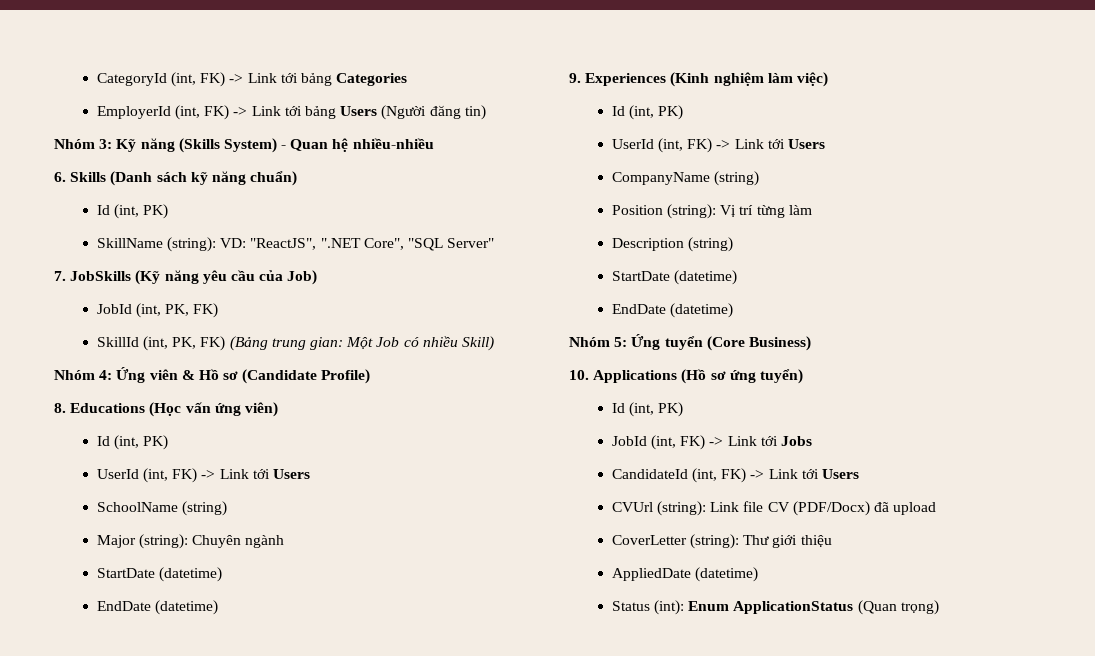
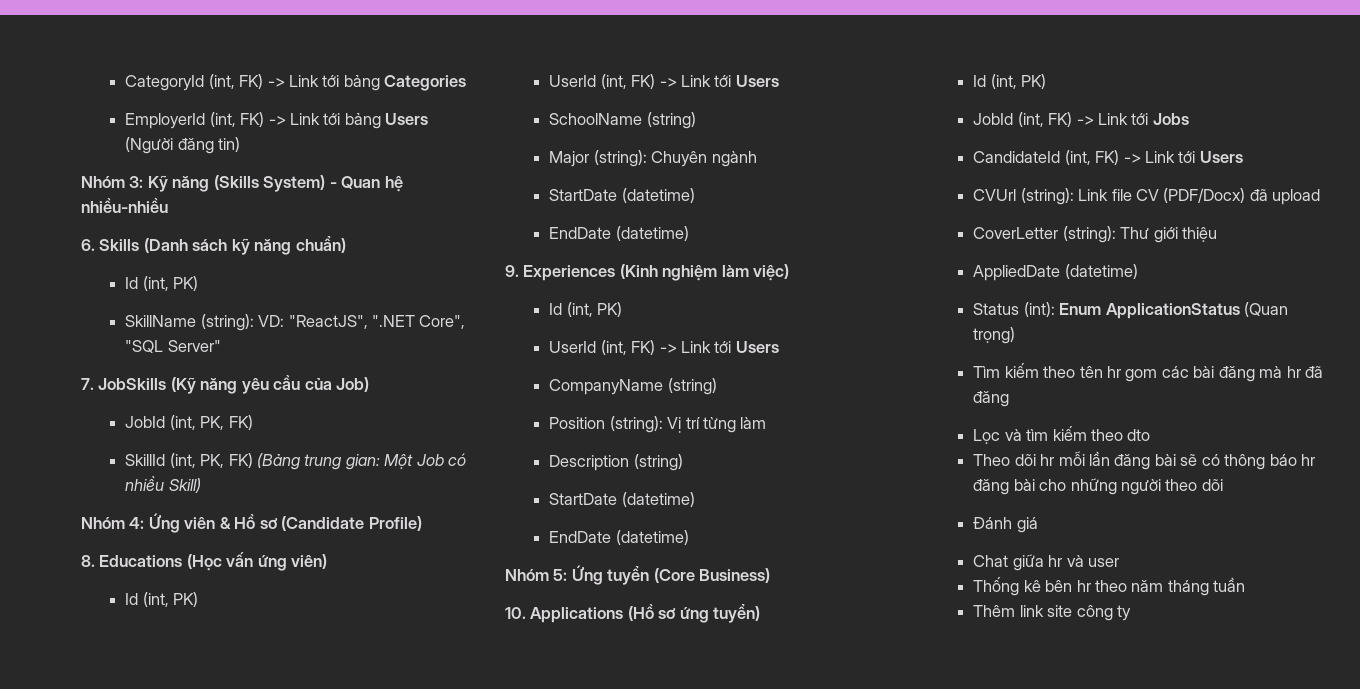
+ Tìm kiếm theo tên hr gom các bài đăng mà hr đã đăng
+ Lọc và tìm kiếm theo dto
+ Theo dõi hr mỗi lần đăng bài sẽ có thông báo hr đăng bài cho những người theo dõi
+ Đánh giá
+ Chat giữa hr và user
+ Thống kê bên hr theo năm tháng tuần
+ Thêm link site công ty

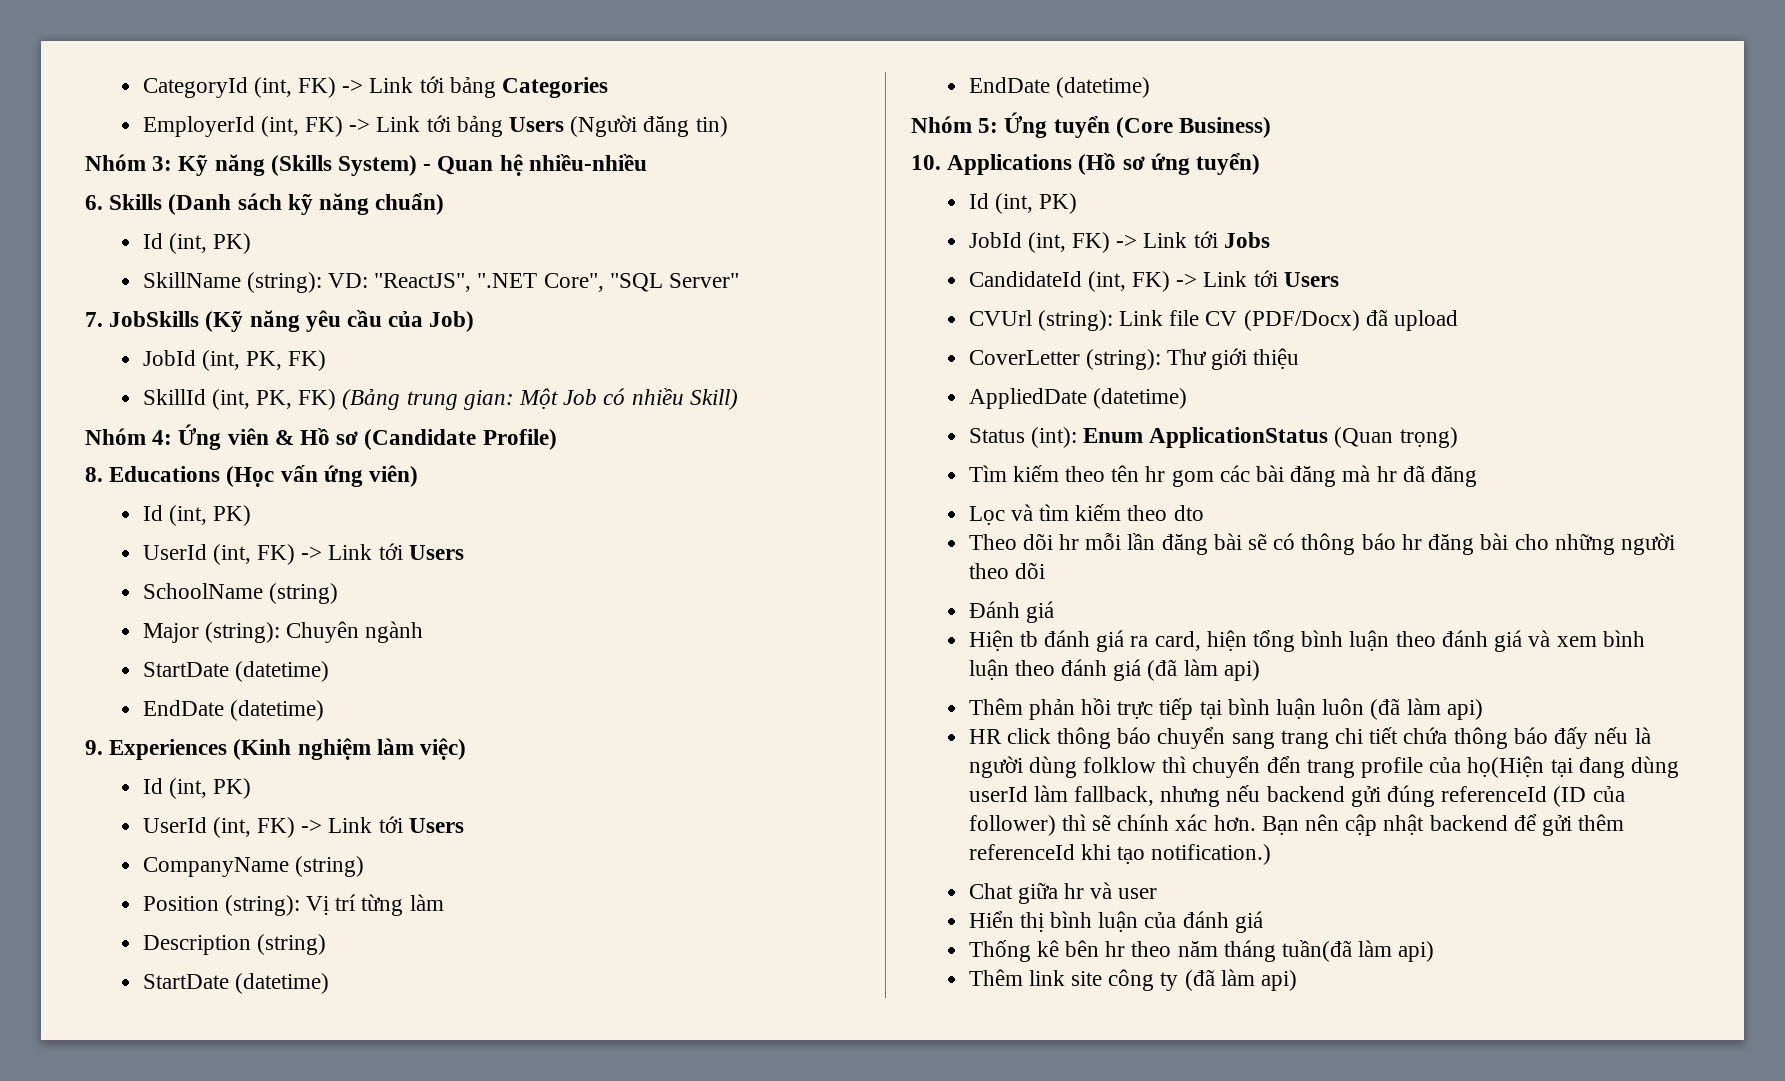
+ Hiện tb đánh giá ra card, hiện tổng bình luận theo đánh giá và xem bình luận theo đánh giá (đã làm api)
+ Thêm phản hồi trực tiếp tại bình luận luôn (đã làm api)
+ HR click thông báo chuyển sang trang chi tiết chứa thông báo đấy nếu là người dùng folklow thì chuyển đển trang profile của họ(Hiện tại đang dùng userId làm fallback, nhưng nếu backend gửi đúng referenceId (ID của follower) thì sẽ chính xác hơn. Bạn nên cập nhật backend để gửi thêm referenceId khi tạo notification.)
+ Hiển thị bình luận của đánh giá
- Thống kê bên hr theo năm tháng tuần
+ Thống kê bên hr theo năm tháng tuần(đã làm api)
- Thêm link site công ty
+ Thêm link site công ty (đã làm api)

